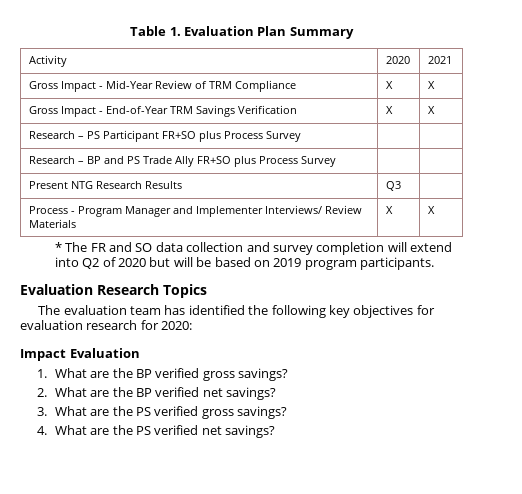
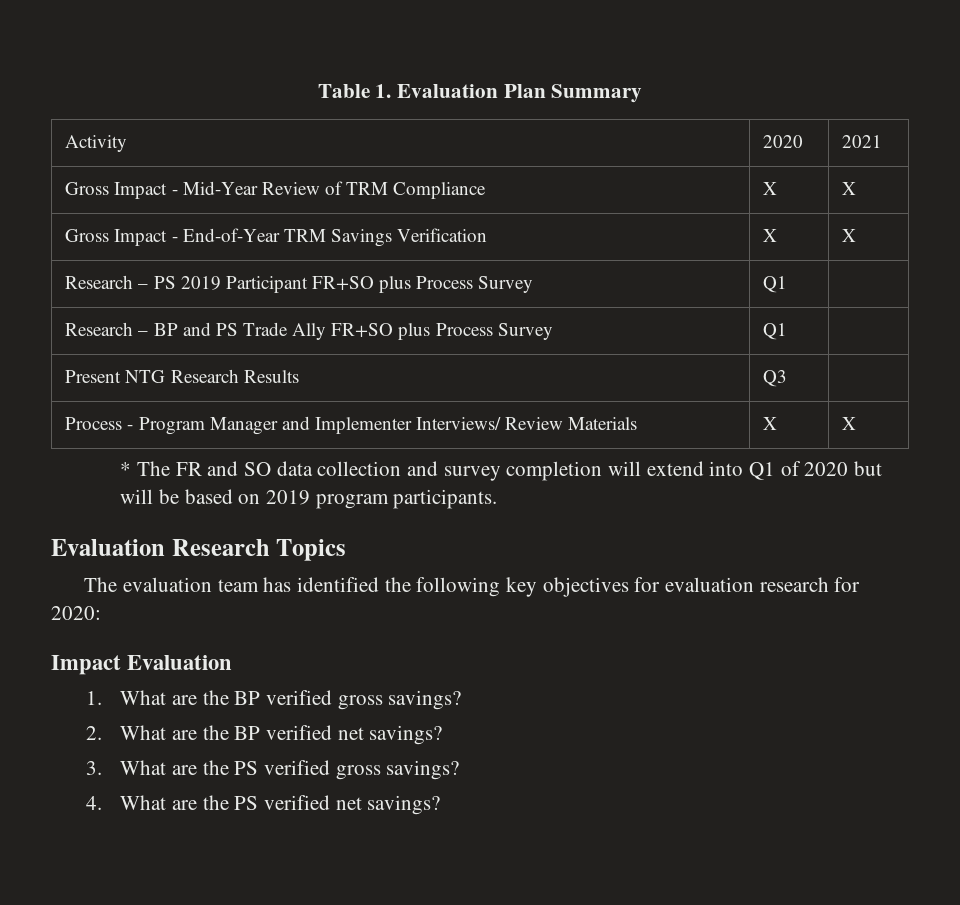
- Research – PS Participant FR+SO plus Process Survey | |
+ Research – PS 2019 Participant FR+SO plus Process Survey | Q1 |
- Research – BP and PS Trade Ally FR+SO plus Process Survey | |
+ Research – BP and PS Trade Ally FR+SO plus Process Survey | Q1 |
- * The FR and SO data collection and survey completion will extend into Q2 of 2020 but will be based on 2019 program participants.
+ * The FR and SO data collection and survey completion will extend into Q1 of 2020 but will be based on 2019 program participants.

